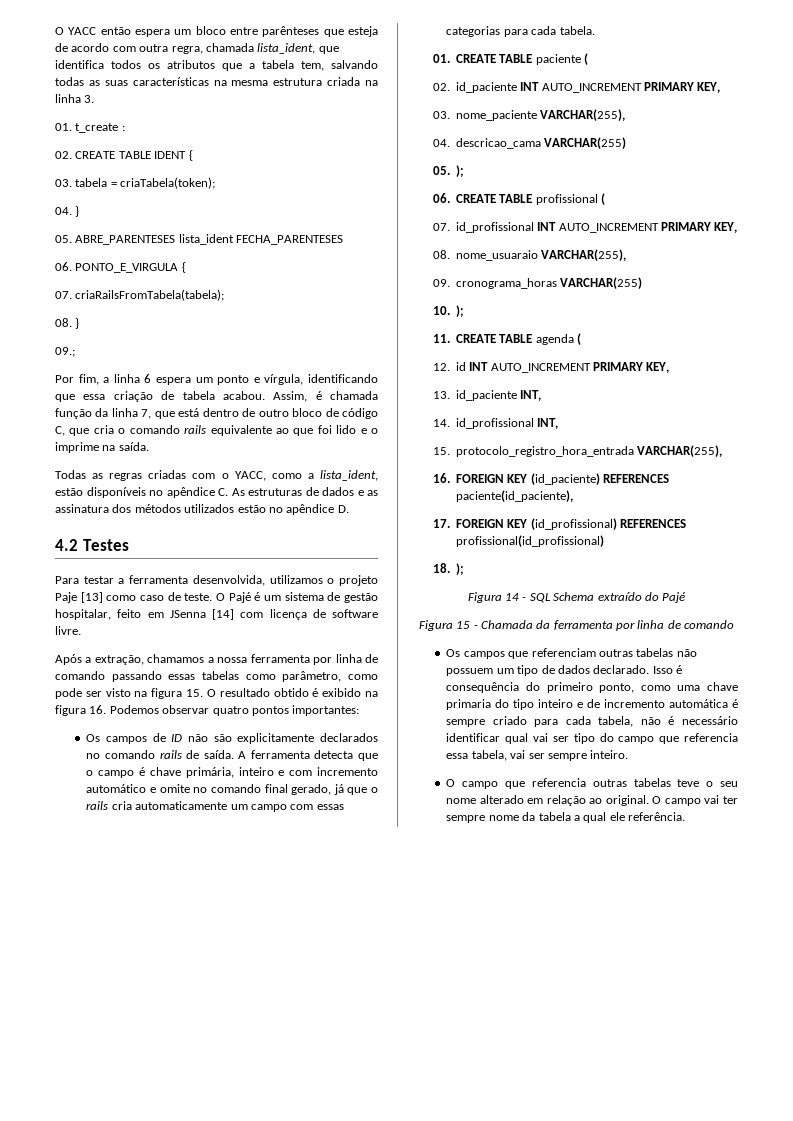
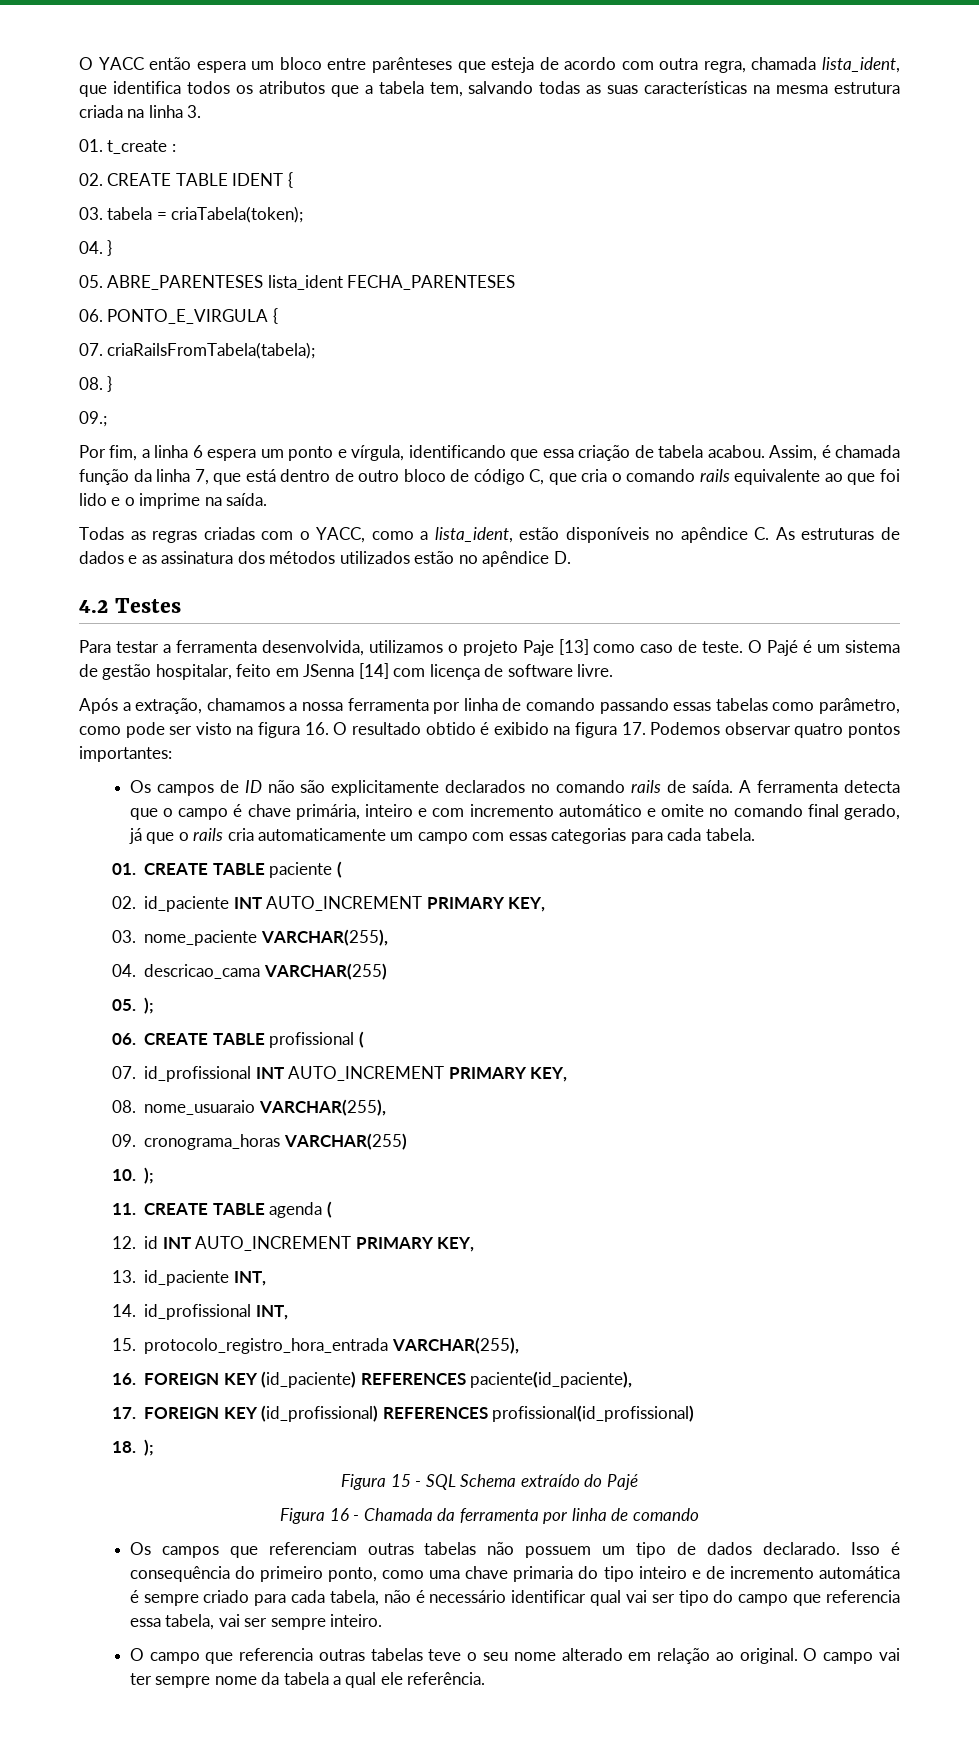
- Após a extração, chamamos a nossa ferramenta por linha de comando passando essas tabelas como parâmetro, como pode ser visto na figura 15. O resultado obtido é exibido na figura 16. Podemos observar quatro pontos importantes:
+ Após a extração, chamamos a nossa ferramenta por linha de comando passando essas tabelas como parâmetro, como pode ser visto na figura 16. O resultado obtido é exibido na figura 17. Podemos observar quatro pontos importantes:
- Figura 14 - SQL Schema extraído do Pajé
+ Figura 15 - SQL Schema extraído do Pajé
- Figura 15 - Chamada da ferramenta por linha de comando
+ Figura 16 - Chamada da ferramenta por linha de comando

